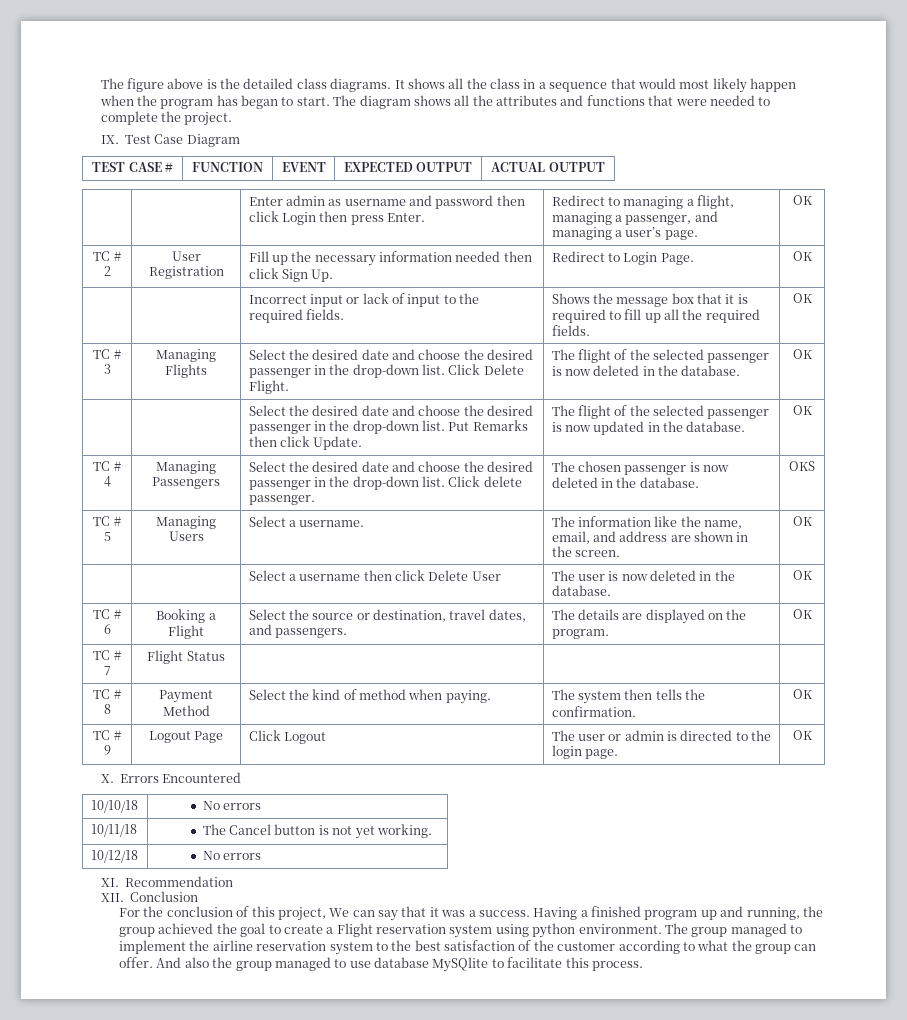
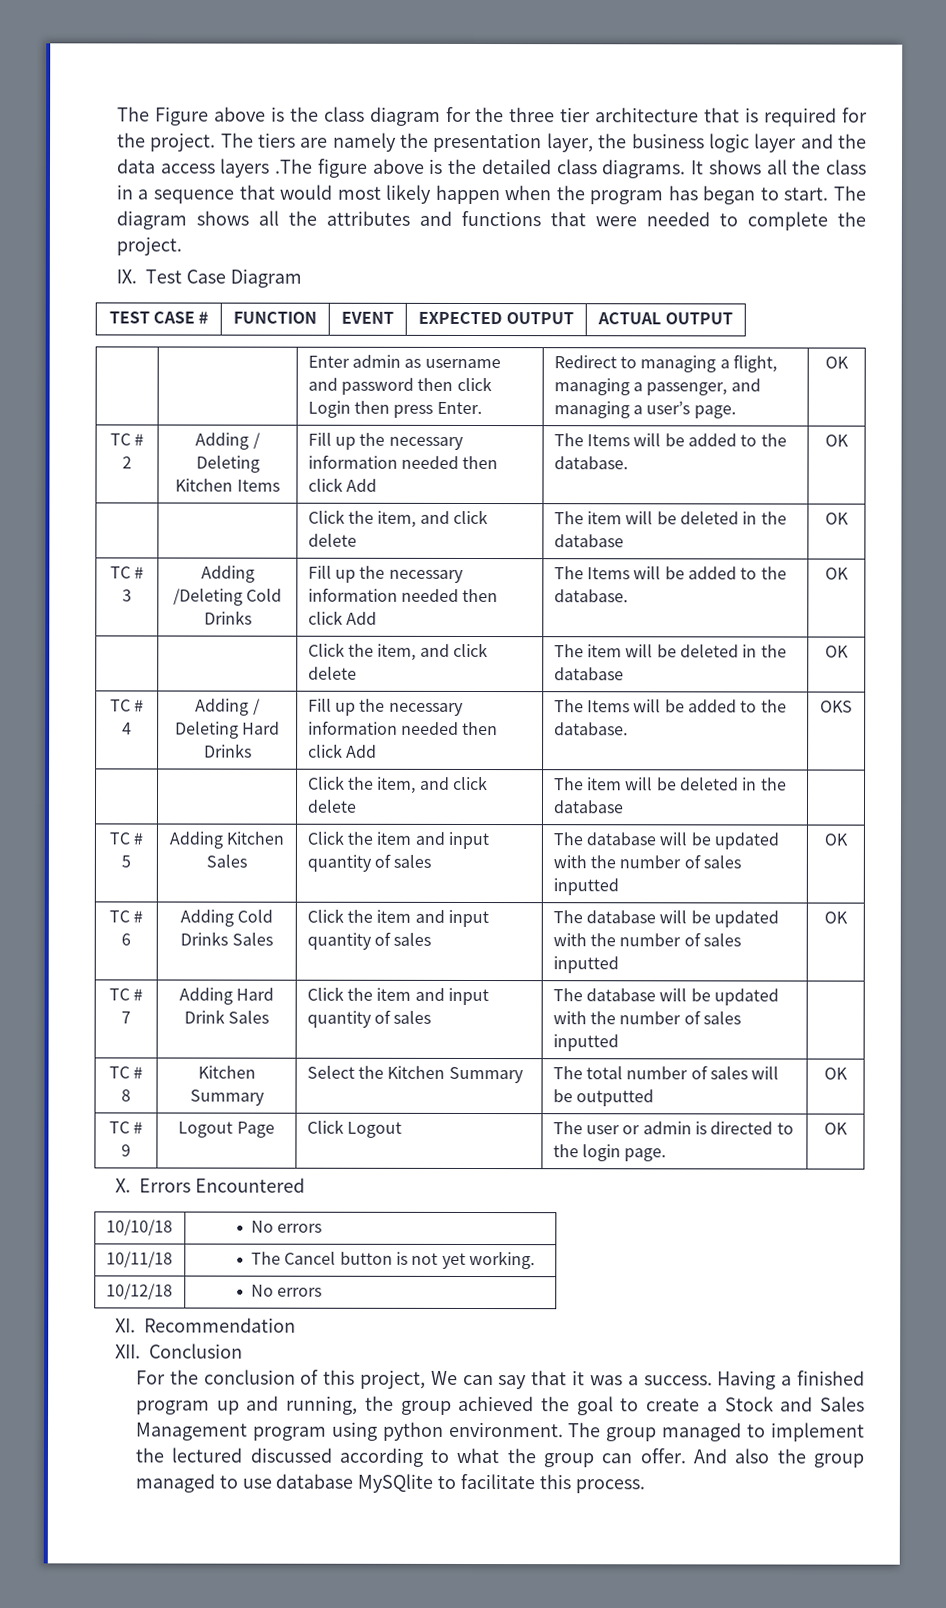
- The figure above is the detailed class diagrams.
+ The Figure above is the class diagram for the three tier architecture that is required for the project. The tiers are namely the presentation layer, the business logic layer and the data access layers .The figure above is the detailed class diagrams.
- TC # 2 | User Registration | Fill up the necessary information needed then click Sign Up. | Redirect to Login Page. | OK
- | | Incorrect input or lack of input to the required fields. | Shows the message box that it is required to fill up all the required fields. | OK
- TC # 3 | Managing Flights | Select the desired date and choose the desired passenger in the drop-down list. Click Delete Flight. | The flight of the selected passenger is now deleted in the database. | OK
- | | Select the desired date and choose the desired passenger in the drop-down list. Put Remarks then click Update. | The flight of the selected passenger is now updated in the database. | OK
- TC # 4 | Managing Passengers | Select the desired date and choose the desired passenger in the drop-down list. Click delete passenger. | The chosen passenger is now deleted in the database. | OKS
- TC # 5 | Managing Users | Select a username. | The information like the name, email, and address are shown in the screen. | OK
- | | Select a username then click Delete User | The user is now deleted in the database. | OK
- TC # 6 | Booking a Flight | Select the source or destination, travel dates, and passengers. | The details are displayed on the program. | OK
- TC # 7 | Flight Status | | |
+ TC # 2 | Adding / Deleting Kitchen Items | Fill up the necessary information needed then click Add | The Items will be added to the database. | OK
+ | | Click the item, and click delete | The item will be deleted in the database | OK
+ TC # 3 | Adding /Deleting Cold Drinks | Fill up the necessary information needed then click Add | The Items will be added to the database. | OK
+ | | Click the item, and click delete | The item will be deleted in the database | OK
+ TC # 4 | Adding / Deleting Hard Drinks | Fill up the necessary information needed then click Add | The Items will be added to the database. | OKS
+ | | Click the item, and click delete | The item will be deleted in the database |
+ TC # 5 | Adding Kitchen Sales | Click the item and input quantity of sales | The database will be updated with the number of sales inputted | OK
+ TC # 6 | Adding Cold Drinks Sales | Click the item and input quantity of sales | The database will be updated with the number of sales inputted | OK
+ TC # 7 | Adding Hard Drink Sales | Click the item and input quantity of sales | The database will be updated with the number of sales inputted |
- TC # 8 | Payment Method | Select the kind of method when paying. | The system then tells the confirmation. | OK
+ TC # 8 | Kitchen Summary | Select the Kitchen Summary | The total number of sales will be outputted | OK
- Having a finished program up and running, the group achieved the goal to create a Flight reservation system using python environment.
+ Having a finished program up and running, the group achieved the goal to create a Stock and Sales Management program using python environment.
- The group managed to implement the airline reservation system to the best satisfaction of the customer according to what the group can offer.
+ The group managed to implement the lectured discussed according to what the group can offer.

